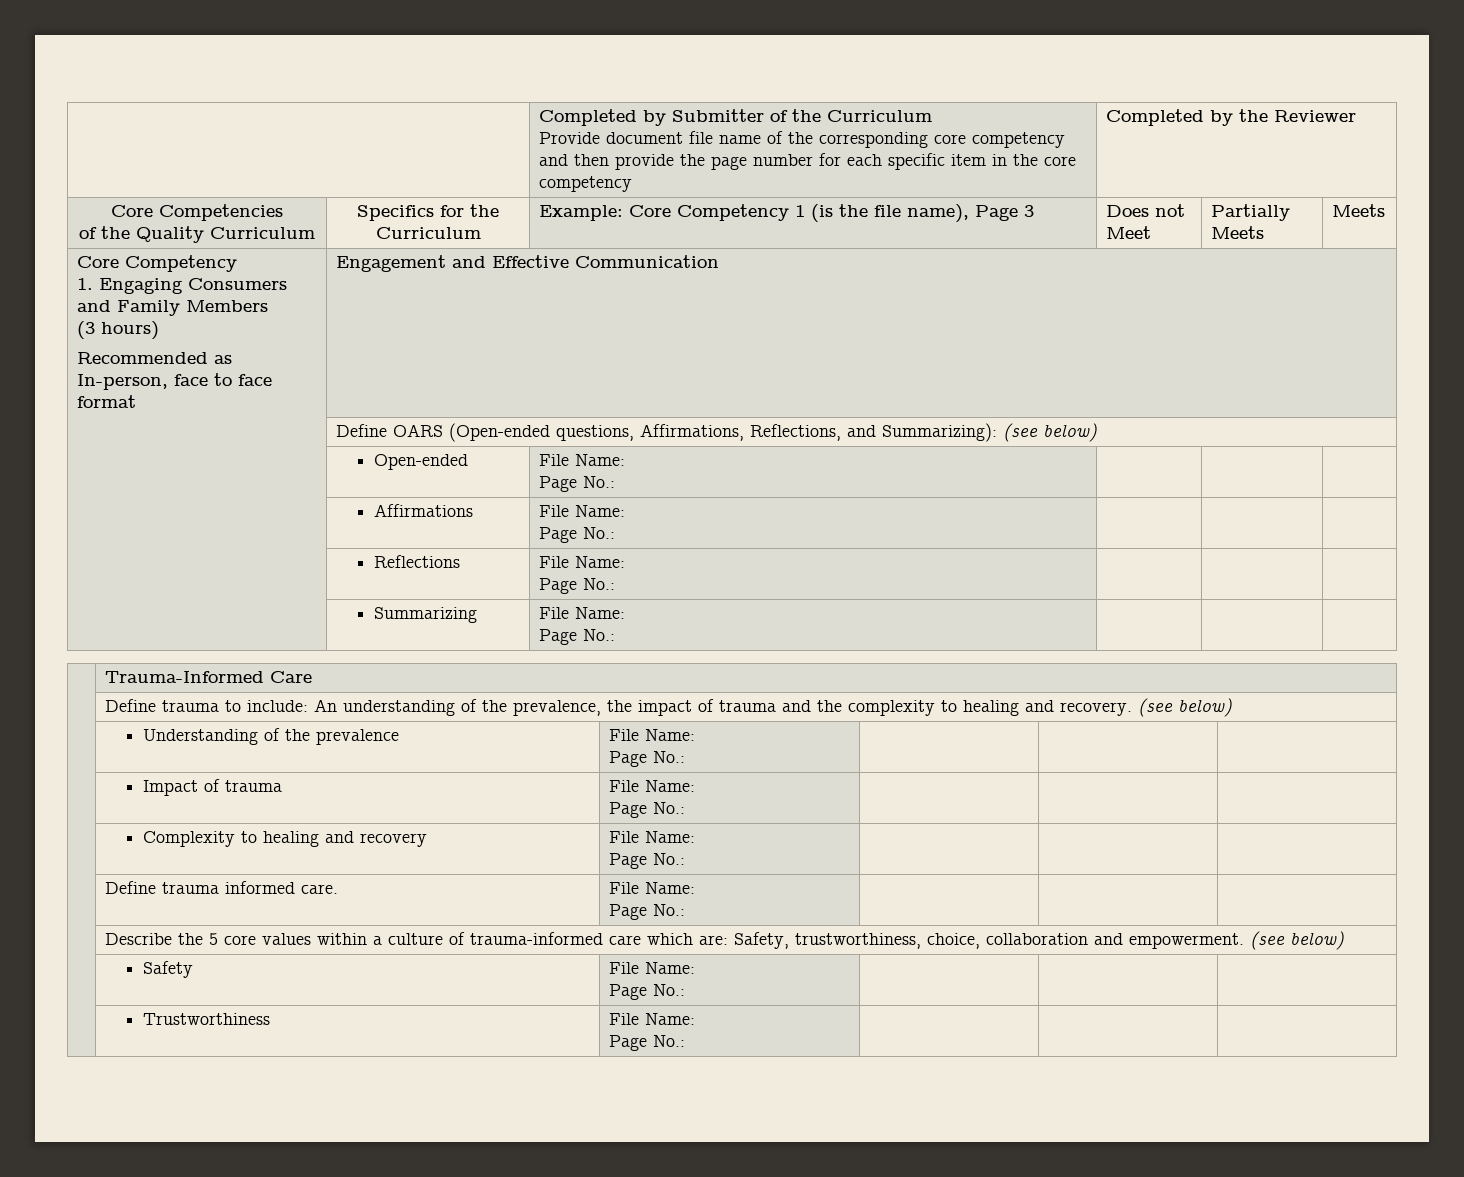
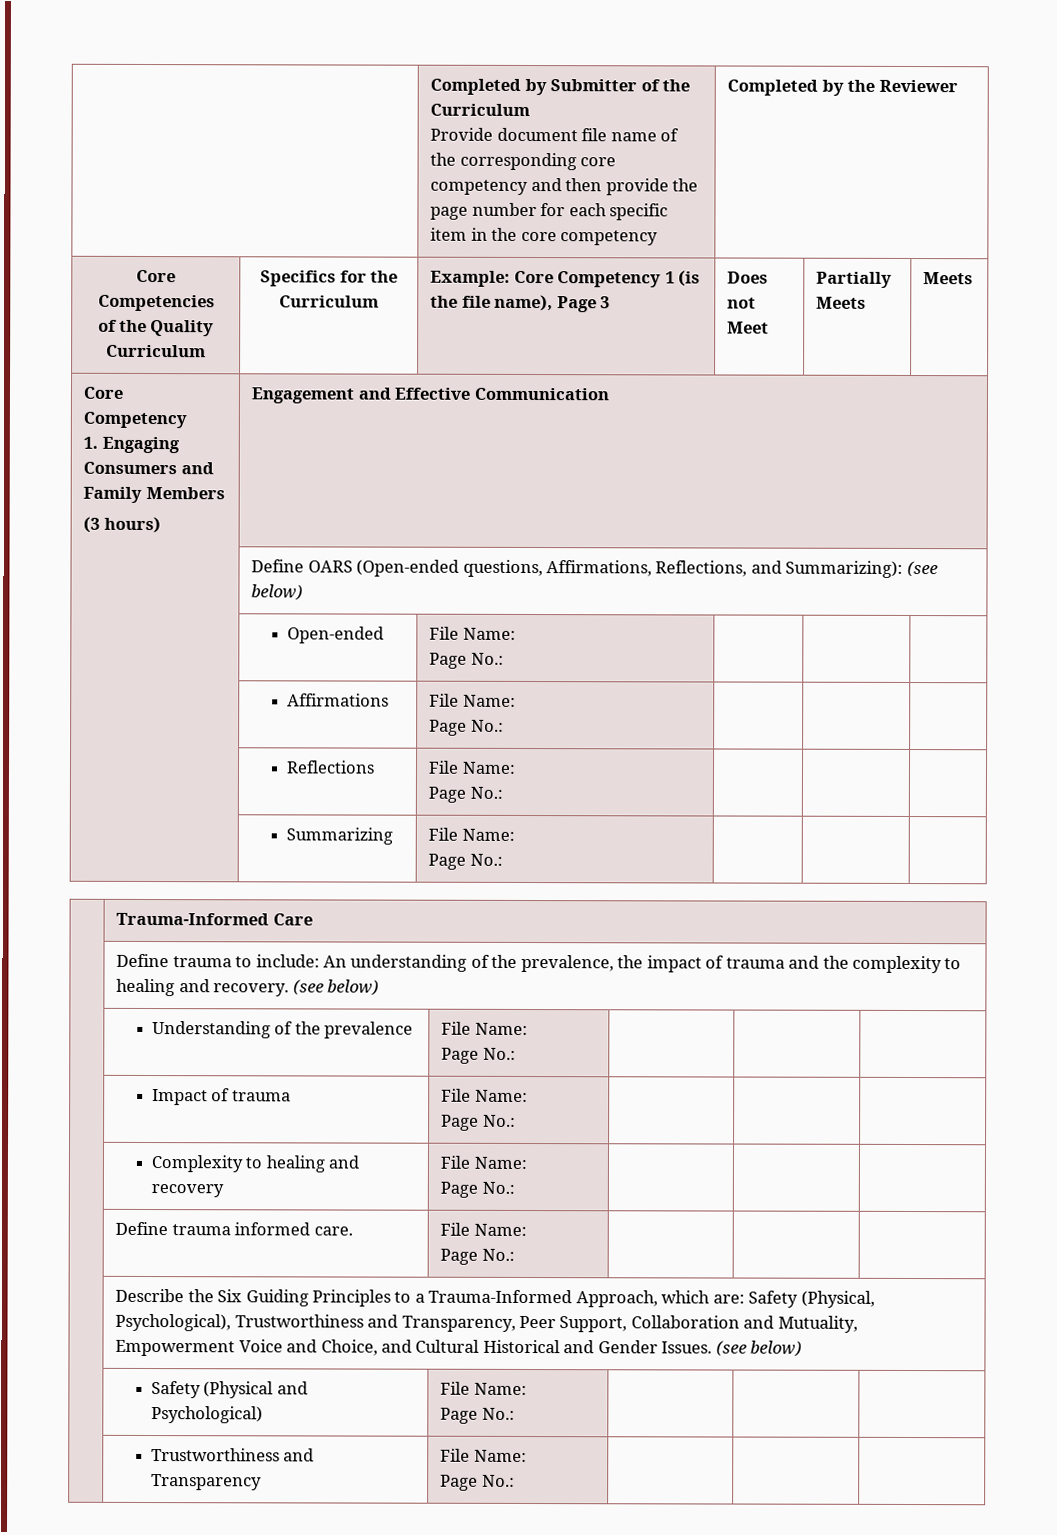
  Core Competencies
  of the Quality Curriculum | Specifics for the Curriculum | Example: Core Competency 1 (is the file name), Page 3 | Does not Meet | Partially Meets | Meets
  Core Competency
  1. Engaging Consumers and Family Members
- (3 hours)
- Recommended as In-person, face to face format | Engagement and Effective Communication
+ (3 hours) | Engagement and Effective Communication
- | Describe the 5 core values within a culture of trauma-informed care which are: Safety, trustworthiness, choice, collaboration and empowerment. (see below)
+ | Describe the Six Guiding Principles to a Trauma-Informed Approach, which are: Safety (Physical, Psychological), Trustworthiness and Transparency, Peer Support, Collaboration and Mutuality, Empowerment Voice and Choice, and Cultural Historical and Gender Issues. (see below)
- | Safety | File Name:
+ | Safety (Physical and Psychological) | File Name:
- | Trustworthiness | File Name:
+ | Trustworthiness and Transparency | File Name:

